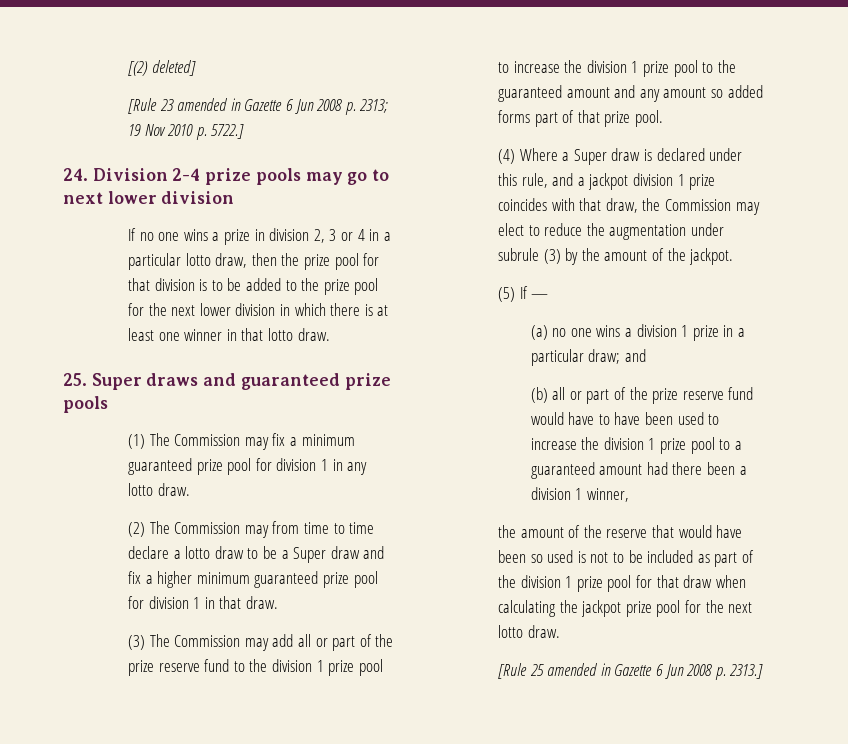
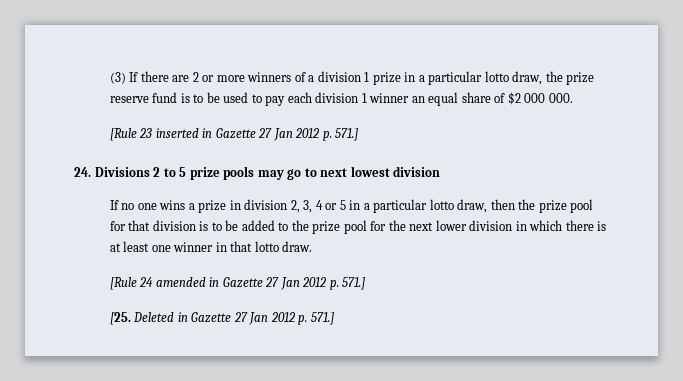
- [(2) deleted]
+ (3) If there are 2 or more winners of a division 1 prize in a particular lotto draw, the prize reserve fund is to be used to pay each division 1 winner an equal share of $2 000 000.
- [Rule 23 amended in Gazette 6 Jun 2008 p. 2313; 19 Nov 2010 p. 5722.]
- 24. Division 2-4 prize pools may go to next lower division
+ [Rule 23 inserted in Gazette 27 Jan 2012 p. 571.]
+ 24. Divisions 2 to 5 prize pools may go to next lowest division
- If no one wins a prize in division 2, 3 or 4 in a particular lotto draw, then the prize pool for that division is to be added to the prize pool for the next lower division in which there is at least one winner in that lotto draw.
+ If no one wins a prize in division 2, 3, 4 or 5 in a particular lotto draw, then the prize pool for that division is to be added to the prize pool for the next lower division in which there is at least one winner in that lotto draw.
- 25. Super draws and guaranteed prize pools
- (1) The Commission may fix a minimum guaranteed prize pool for division 1 in any lotto draw.
- (2) The Commission may from time to time declare a lotto draw to be a Super draw and fix a higher minimum guaranteed prize pool for division 1 in that draw.
- (3) The Commission may add all or part of the prize reserve fund to the division 1 prize pool to increase the division 1 prize pool to the guaranteed amount and any amount so added forms part of that prize pool.
- (4) Where a Super draw is declared under this rule, and a jackpot division 1 prize coincides with that draw, the Commission may elect to reduce the augmentation under subrule (3) by the amount of the jackpot.
- (5) If —
- (a) no one wins a division 1 prize in a particular draw; and
- (b) all or part of the prize reserve fund would have to have been used to increase the division 1 prize pool to a guaranteed amount had there been a division 1 winner,
- the amount of the reserve that would have been so used is not to be included as part of the division 1 prize pool for that draw when calculating the jackpot prize pool for the next lotto draw.
- [Rule 25 amended in Gazette 6 Jun 2008 p. 2313.]
+ [Rule 24 amended in Gazette 27 Jan 2012 p. 571.]
+ [25. Deleted in Gazette 27 Jan 2012 p. 571.]

